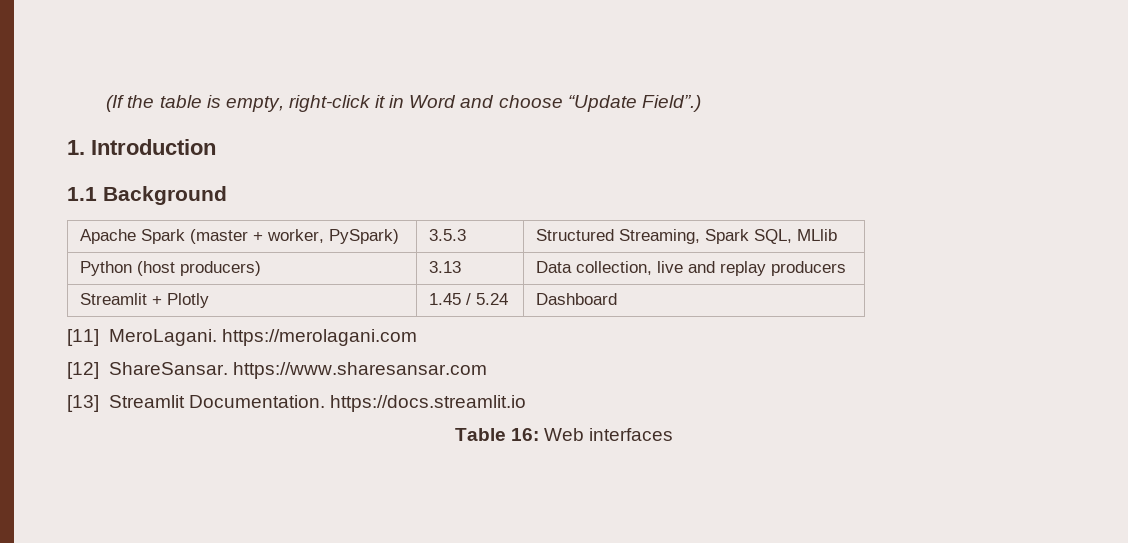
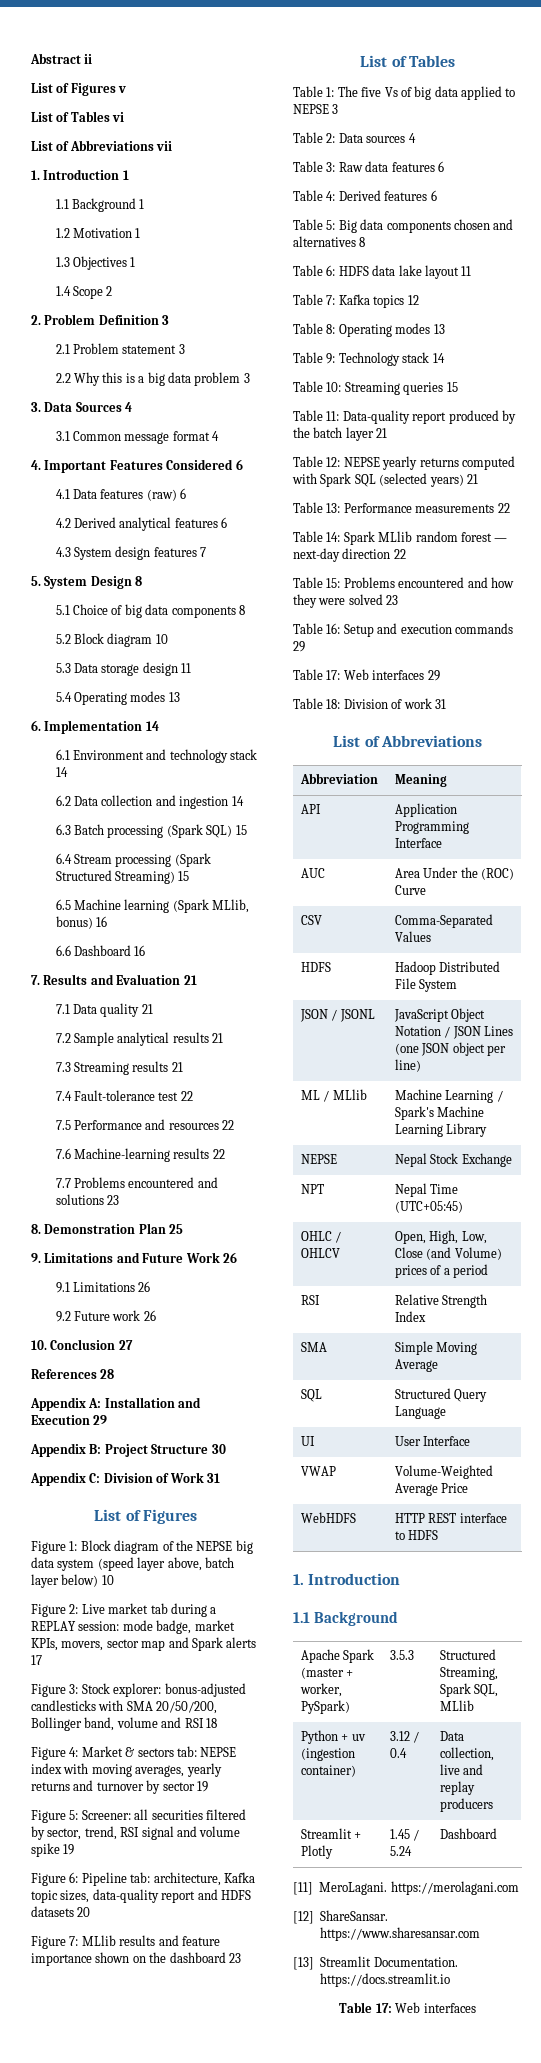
- (If the table is empty, right-click it in Word and choose “Update Field”.)
+ Abstract ii
+ List of Figures v
+ List of Tables vi
+ List of Abbreviations vii
+ 1. Introduction 1
+ 1.1 Background 1
+ 1.2 Motivation 1
+ 1.3 Objectives 1
+ 1.4 Scope 2
+ 2. Problem Definition 3
+ 2.1 Problem statement 3
+ 2.2 Why this is a big data problem 3
+ 3. Data Sources 4
+ 3.1 Common message format 4
+ 4. Important Features Considered 6
+ 4.1 Data features (raw) 6
+ 4.2 Derived analytical features 6
+ 4.3 System design features 7
+ 5. System Design 8
+ 5.1 Choice of big data components 8
+ 5.2 Block diagram 10
+ 5.3 Data storage design 11
+ 5.4 Operating modes 13
+ 6. Implementation 14
+ 6.1 Environment and technology stack 14
+ 6.2 Data collection and ingestion 14
+ 6.3 Batch processing (Spark SQL) 15
+ 6.4 Stream processing (Spark Structured Streaming) 15
+ 6.5 Machine learning (Spark MLlib, bonus) 16
+ 6.6 Dashboard 16
+ 7. Results and Evaluation 21
+ 7.1 Data quality 21
+ 7.2 Sample analytical results 21
+ 7.3 Streaming results 21
+ 7.4 Fault-tolerance test 22
+ 7.5 Performance and resources 22
+ 7.6 Machine-learning results 22
+ 7.7 Problems encountered and solutions 23
+ 8. Demonstration Plan 25
+ 9. Limitations and Future Work 26
+ 9.1 Limitations 26
+ 9.2 Future work 26
+ 10. Conclusion 27
+ References 28
+ Appendix A: Installation and Execution 29
+ Appendix B: Project Structure 30
+ Appendix C: Division of Work 31
+ List of Figures
+ Figure 1: Block diagram of the NEPSE big data system (speed layer above, batch layer below) 10
+ Figure 2: Live market tab during a REPLAY session: mode badge, market KPIs, movers, sector map and Spark alerts 17
+ Figure 3: Stock explorer: bonus-adjusted candlesticks with SMA 20/50/200, Bollinger band, volume and RSI 18
+ Figure 4: Market & sectors tab: NEPSE index with moving averages, yearly returns and turnover by sector 19
+ Figure 5: Screener: all securities filtered by sector, trend, RSI signal and volume spike 19
+ Figure 6: Pipeline tab: architecture, Kafka topic sizes, data-quality report and HDFS datasets 20
+ Figure 7: MLlib results and feature importance shown on the dashboard 23
+ List of Tables
+ Table 1: The five Vs of big data applied to NEPSE 3
+ Table 2: Data sources 4
+ Table 3: Raw data features 6
+ Table 4: Derived features 6
+ Table 5: Big data components chosen and alternatives 8
+ Table 6: HDFS data lake layout 11
+ Table 7: Kafka topics 12
+ Table 8: Operating modes 13
+ Table 9: Technology stack 14
+ Table 10: Streaming queries 15
+ Table 11: Data-quality report produced by the batch layer 21
+ Table 12: NEPSE yearly returns computed with Spark SQL (selected years) 21
+ Table 13: Performance measurements 22
+ Table 14: Spark MLlib random forest — next-day direction 22
+ Table 15: Problems encountered and how they were solved 23
+ Table 16: Setup and execution commands 29
+ Table 17: Web interfaces 29
+ Table 18: Division of work 31
+ List of Abbreviations
+ Abbreviation | Meaning
+ API | Application Programming Interface
+ AUC | Area Under the (ROC) Curve
+ CSV | Comma-Separated Values
+ HDFS | Hadoop Distributed File System
+ JSON / JSONL | JavaScript Object Notation / JSON Lines (one JSON object per line)
+ ML / MLlib | Machine Learning / Spark's Machine Learning Library
+ NEPSE | Nepal Stock Exchange
+ NPT | Nepal Time (UTC+05:45)
+ OHLC / OHLCV | Open, High, Low, Close (and Volume) prices of a period
+ RSI | Relative Strength Index
+ SMA | Simple Moving Average
+ SQL | Structured Query Language
+ UI | User Interface
+ VWAP | Volume-Weighted Average Price
+ WebHDFS | HTTP REST interface to HDFS
- Python (host producers) | 3.13 | Data collection, live and replay producers
+ Python + uv (ingestion container) | 3.12 / 0.4 | Data collection, live and replay producers
  [13] Streamlit Documentation. https://docs.streamlit.io
- Table 16: Web interfaces
+ Table 17: Web interfaces

